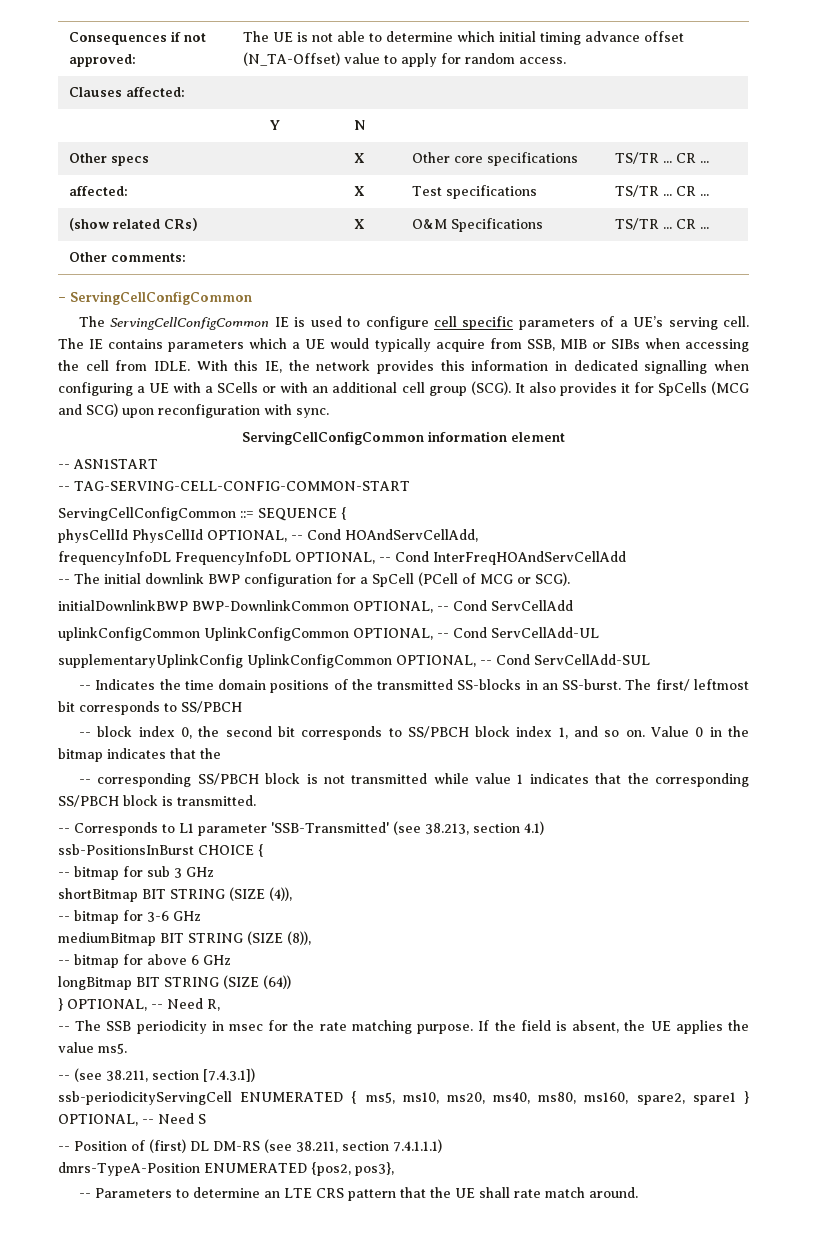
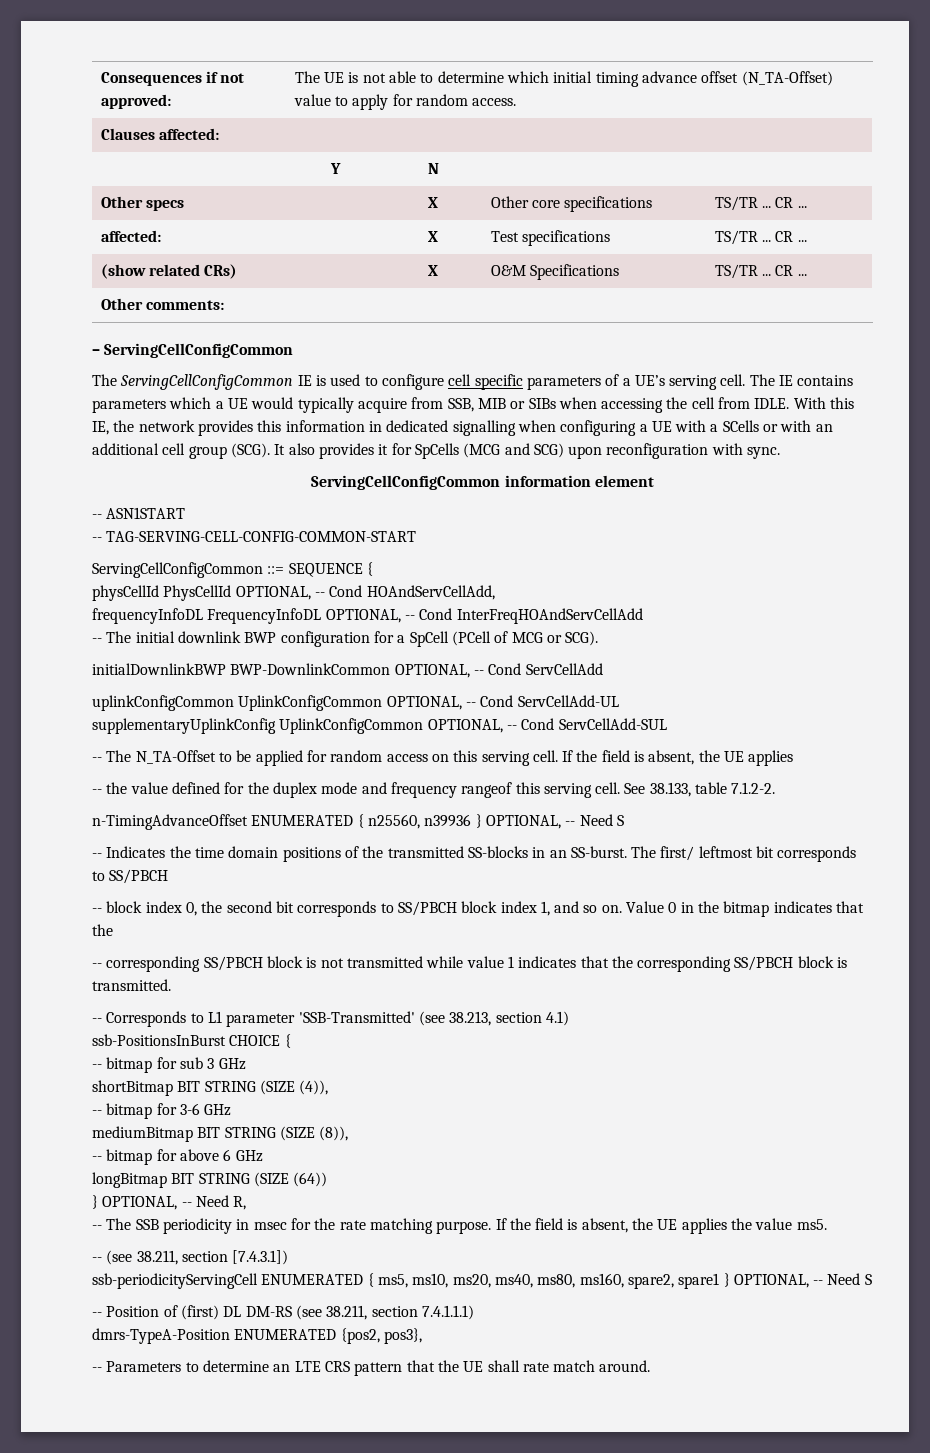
+ -- The N_TA-Offset to be applied for random access on this serving cell. If the field is absent, the UE applies
+ -- the value defined for the duplex mode and frequency rangeof this serving cell. See 38.133, table 7.1.2-2.
+ n-TimingAdvanceOffset ENUMERATED { n25560, n39936 } OPTIONAL, -- Need S

